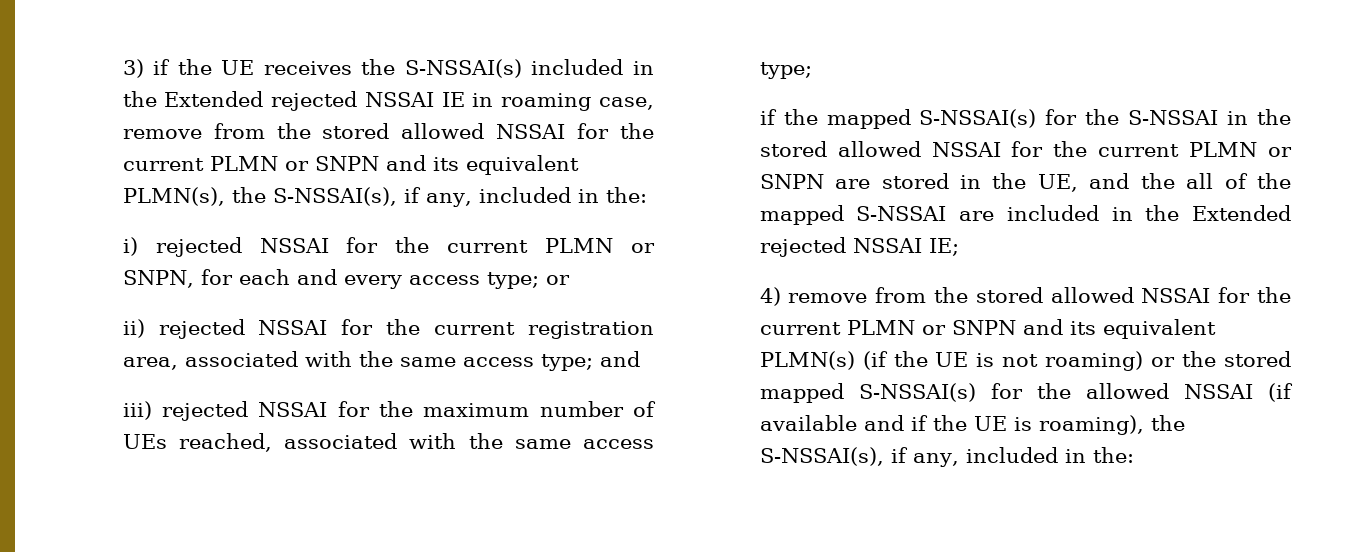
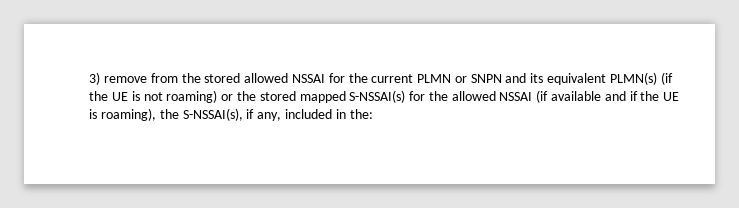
- 3) if the UE receives the S-NSSAI(s) included in the Extended rejected NSSAI IE in roaming case, remove from the stored allowed NSSAI for the current PLMN or SNPN and its equivalent PLMN(s), the S-NSSAI(s), if any, included in the:
- i) rejected NSSAI for the current PLMN or SNPN, for each and every access type; or
- ii) rejected NSSAI for the current registration area, associated with the same access type; and
- iii) rejected NSSAI for the maximum number of UEs reached, associated with the same access type;
- if the mapped S-NSSAI(s) for the S-NSSAI in the stored allowed NSSAI for the current PLMN or SNPN are stored in the UE, and the all of the mapped S-NSSAI are included in the Extended rejected NSSAI IE;
- 4) remove from the stored allowed NSSAI for the current PLMN or SNPN and its equivalent PLMN(s) (if the UE is not roaming) or the stored mapped S-NSSAI(s) for the allowed NSSAI (if available and if the UE is roaming), the S-NSSAI(s), if any, included in the:
+ 3) remove from the stored allowed NSSAI for the current PLMN or SNPN and its equivalent PLMN(s) (if the UE is not roaming) or the stored mapped S-NSSAI(s) for the allowed NSSAI (if available and if the UE is roaming), the S-NSSAI(s), if any, included in the:

